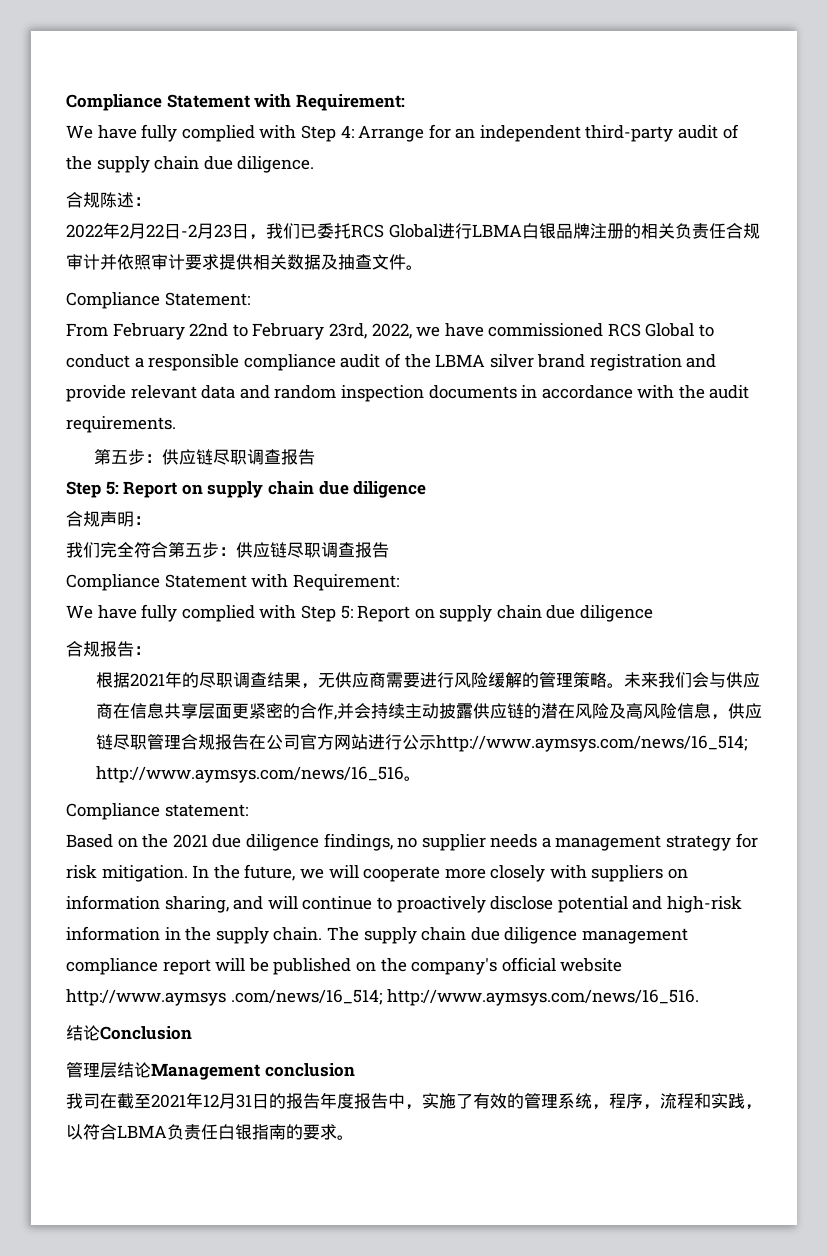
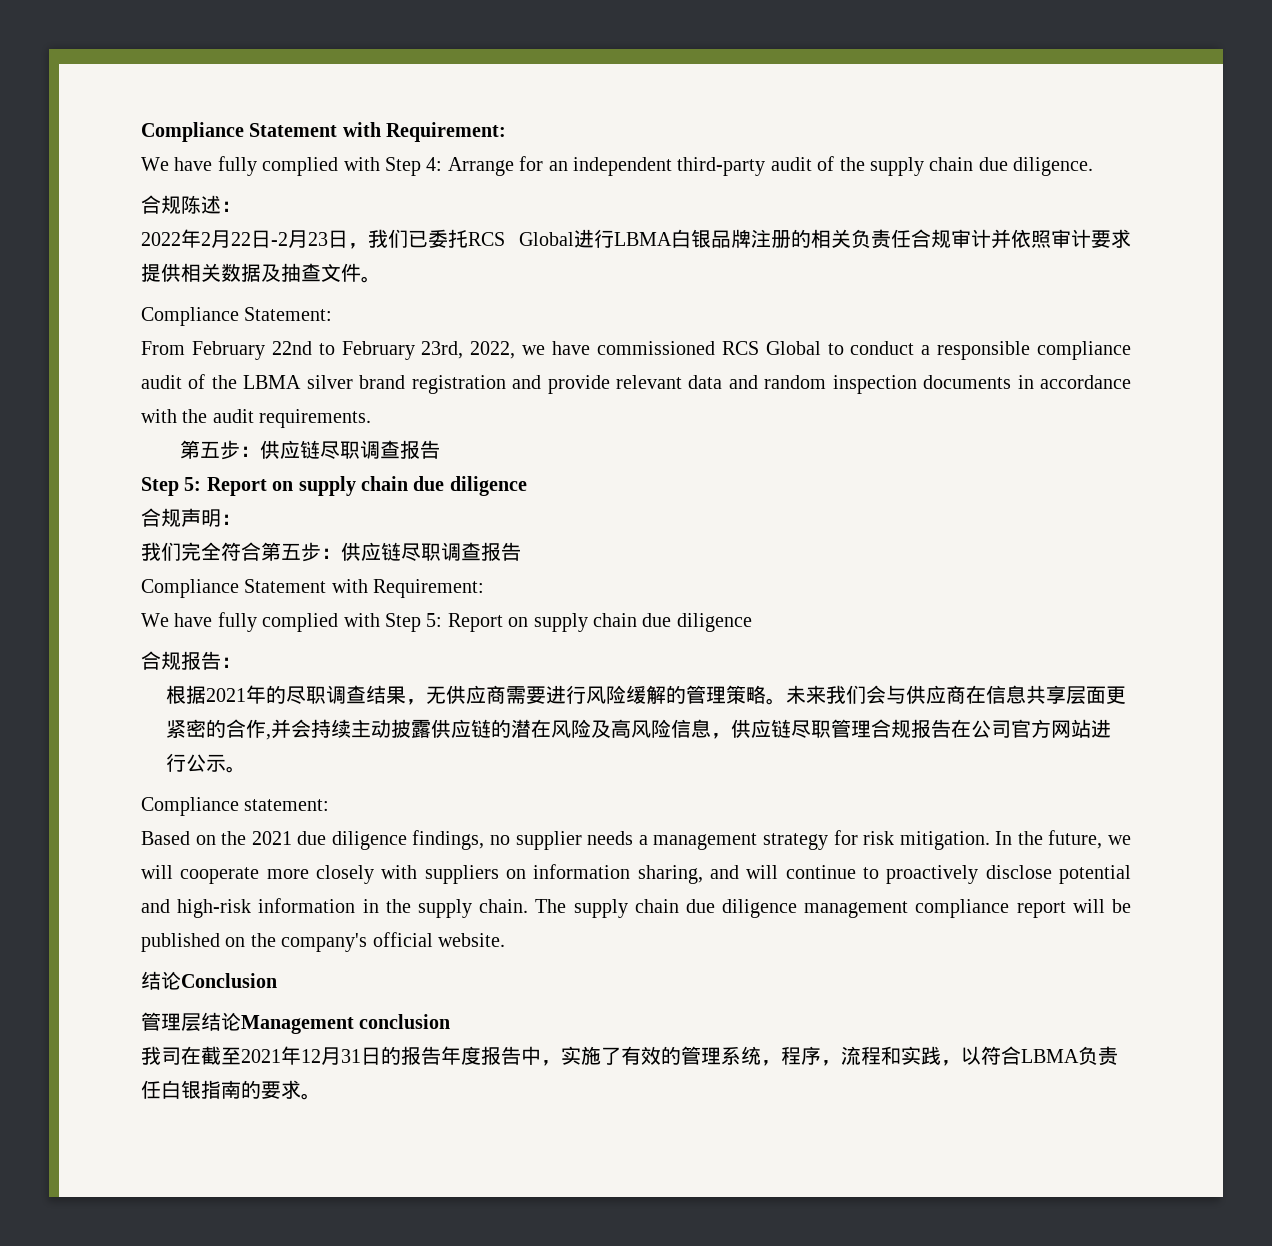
- 未来我们会与供应商在信息共享层面更紧密的合作,并会持续主动披露供应链的潜在风险及高风险信息，供应链尽职管理合规报告在公司官方网站进行公示http://www.aymsys.com/news/16_514; http://www.aymsys.com/news/16_516。
+ 未来我们会与供应商在信息共享层面更紧密的合作,并会持续主动披露供应链的潜在风险及高风险信息，供应链尽职管理合规报告在公司官方网站进行公示。
- The supply chain due diligence management compliance report will be published on the company's official website http://www.aymsys .com/news/16_514; http://www.aymsys.com/news/16_516.
+ The supply chain due diligence management compliance report will be published on the company's official website.

